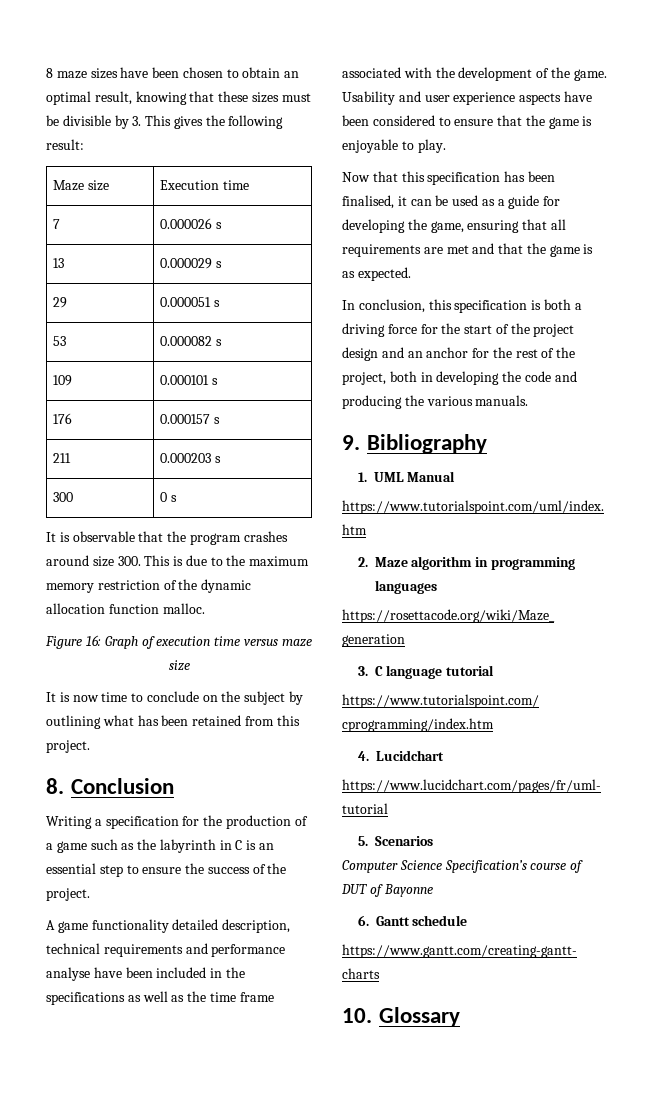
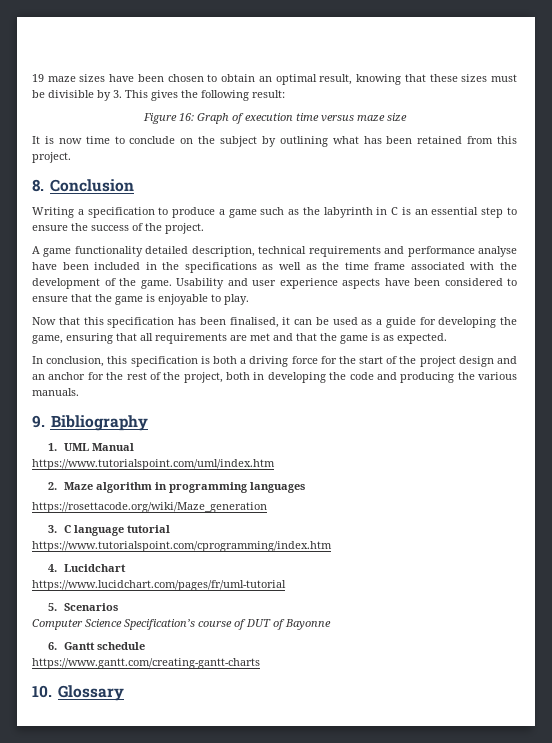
- 8 maze sizes have been chosen to obtain an optimal result, knowing that these sizes must be divisible by 3. This gives the following result:
+ 19 maze sizes have been chosen to obtain an optimal result, knowing that these sizes must be divisible by 3. This gives the following result:
- Maze size | Execution time
- 7 | 0.000026 s
- 13 | 0.000029 s
- 29 | 0.000051 s
- 53 | 0.000082 s
- 109 | 0.000101 s
- 176 | 0.000157 s
- 211 | 0.000203 s
- 300 | 0 s
- It is observable that the program crashes around size 300. This is due to the maximum memory restriction of the dynamic allocation function malloc.
- Writing a specification for the production of a game such as the labyrinth in C is an essential step to ensure the success of the project.
+ Writing a specification to produce a game such as the labyrinth in C is an essential step to ensure the success of the project.

